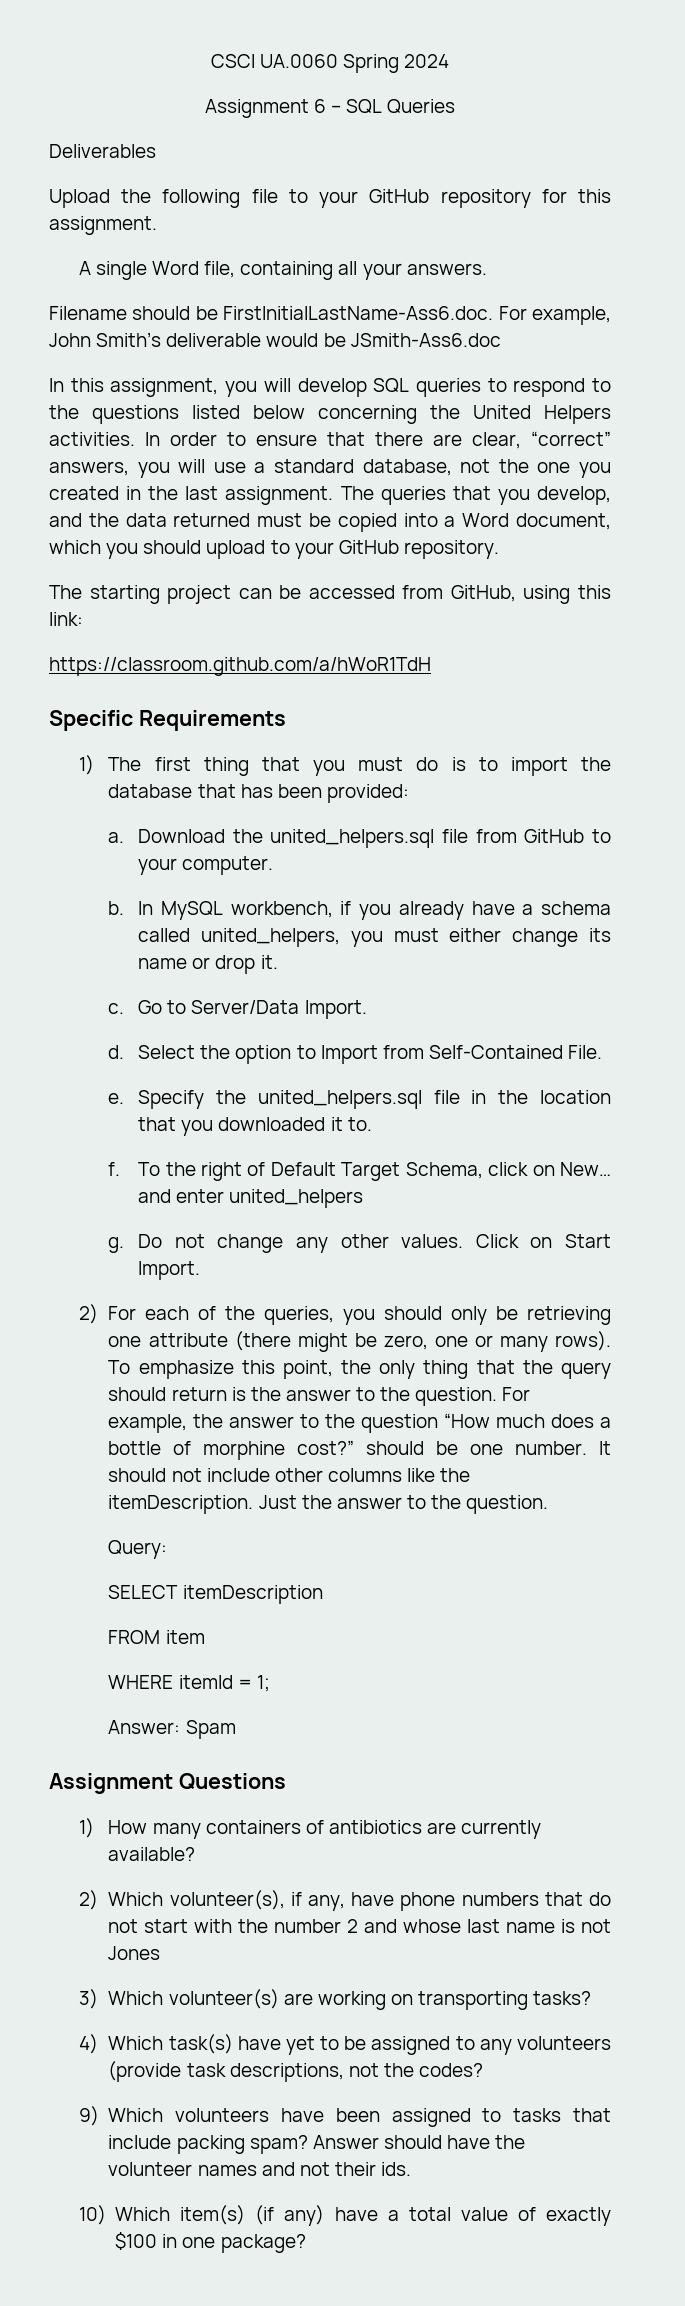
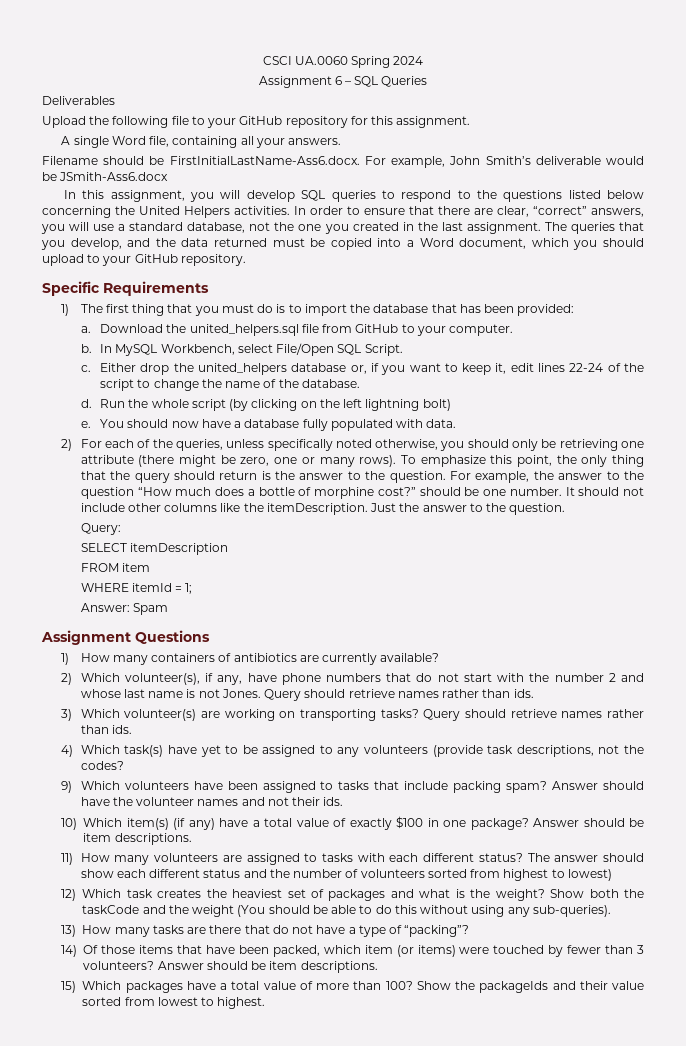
- Filename should be FirstInitialLastName-Ass6.doc. For example, John Smith’s deliverable would be JSmith-Ass6.doc
+ Filename should be FirstInitialLastName-Ass6.docx. For example, John Smith’s deliverable would be JSmith-Ass6.docx
- The starting project can be accessed from GitHub, using this link:
- https://classroom.github.com/a/hWoR1TdH
- In MySQL workbench, if you already have a schema called united_helpers, you must either change its name or drop it.
- c. Go to Server/Data Import.
- d. Select the option to Import from Self-Contained File.
- e. Specify the united_helpers.sql file in the location that you downloaded it to.
- f. To the right of Default Target Schema, click on New… and enter united_helpers
- g. Do not change any other values. Click on Start Import.
+ In MySQL Workbench, select File/Open SQL Script.
+ c. Either drop the united_helpers database or, if you want to keep it, edit lines 22-24 of the script to change the name of the database.
+ d. Run the whole script (by clicking on the left lightning bolt)
+ e. You should now have a database fully populated with data.
- 2) For each of the queries, you should only be retrieving one attribute (there might be zero, one or many rows).
+ 2) For each of the queries, unless specifically noted otherwise, you should only be retrieving one attribute (there might be zero, one or many rows).
- 2) Which volunteer(s), if any, have phone numbers that do not start with the number 2 and whose last name is not Jones
+ 2) Which volunteer(s), if any, have phone numbers that do not start with the number 2 and whose last name is not Jones. Query should retrieve names rather than ids.
- 3) Which volunteer(s) are working on transporting tasks?
+ 3) Which volunteer(s) are working on transporting tasks? Query should retrieve names rather than ids.
- 10) Which item(s) (if any) have a total value of exactly $100 in one package?
+ 10) Which item(s) (if any) have a total value of exactly $100 in one package? Answer should be item descriptions.
+ 11) How many volunteers are assigned to tasks with each different status? The answer should show each different status and the number of volunteers sorted from highest to lowest)
+ 12) Which task creates the heaviest set of packages and what is the weight? Show both the taskCode and the weight (You should be able to do this without using any sub-queries).
+ 13) How many tasks are there that do not have a type of “packing”?
+ 14) Of those items that have been packed, which item (or items) were touched by fewer than 3 volunteers? Answer should be item descriptions.
+ 15) Which packages have a total value of more than 100? Show the packageIds and their value sorted from lowest to highest.

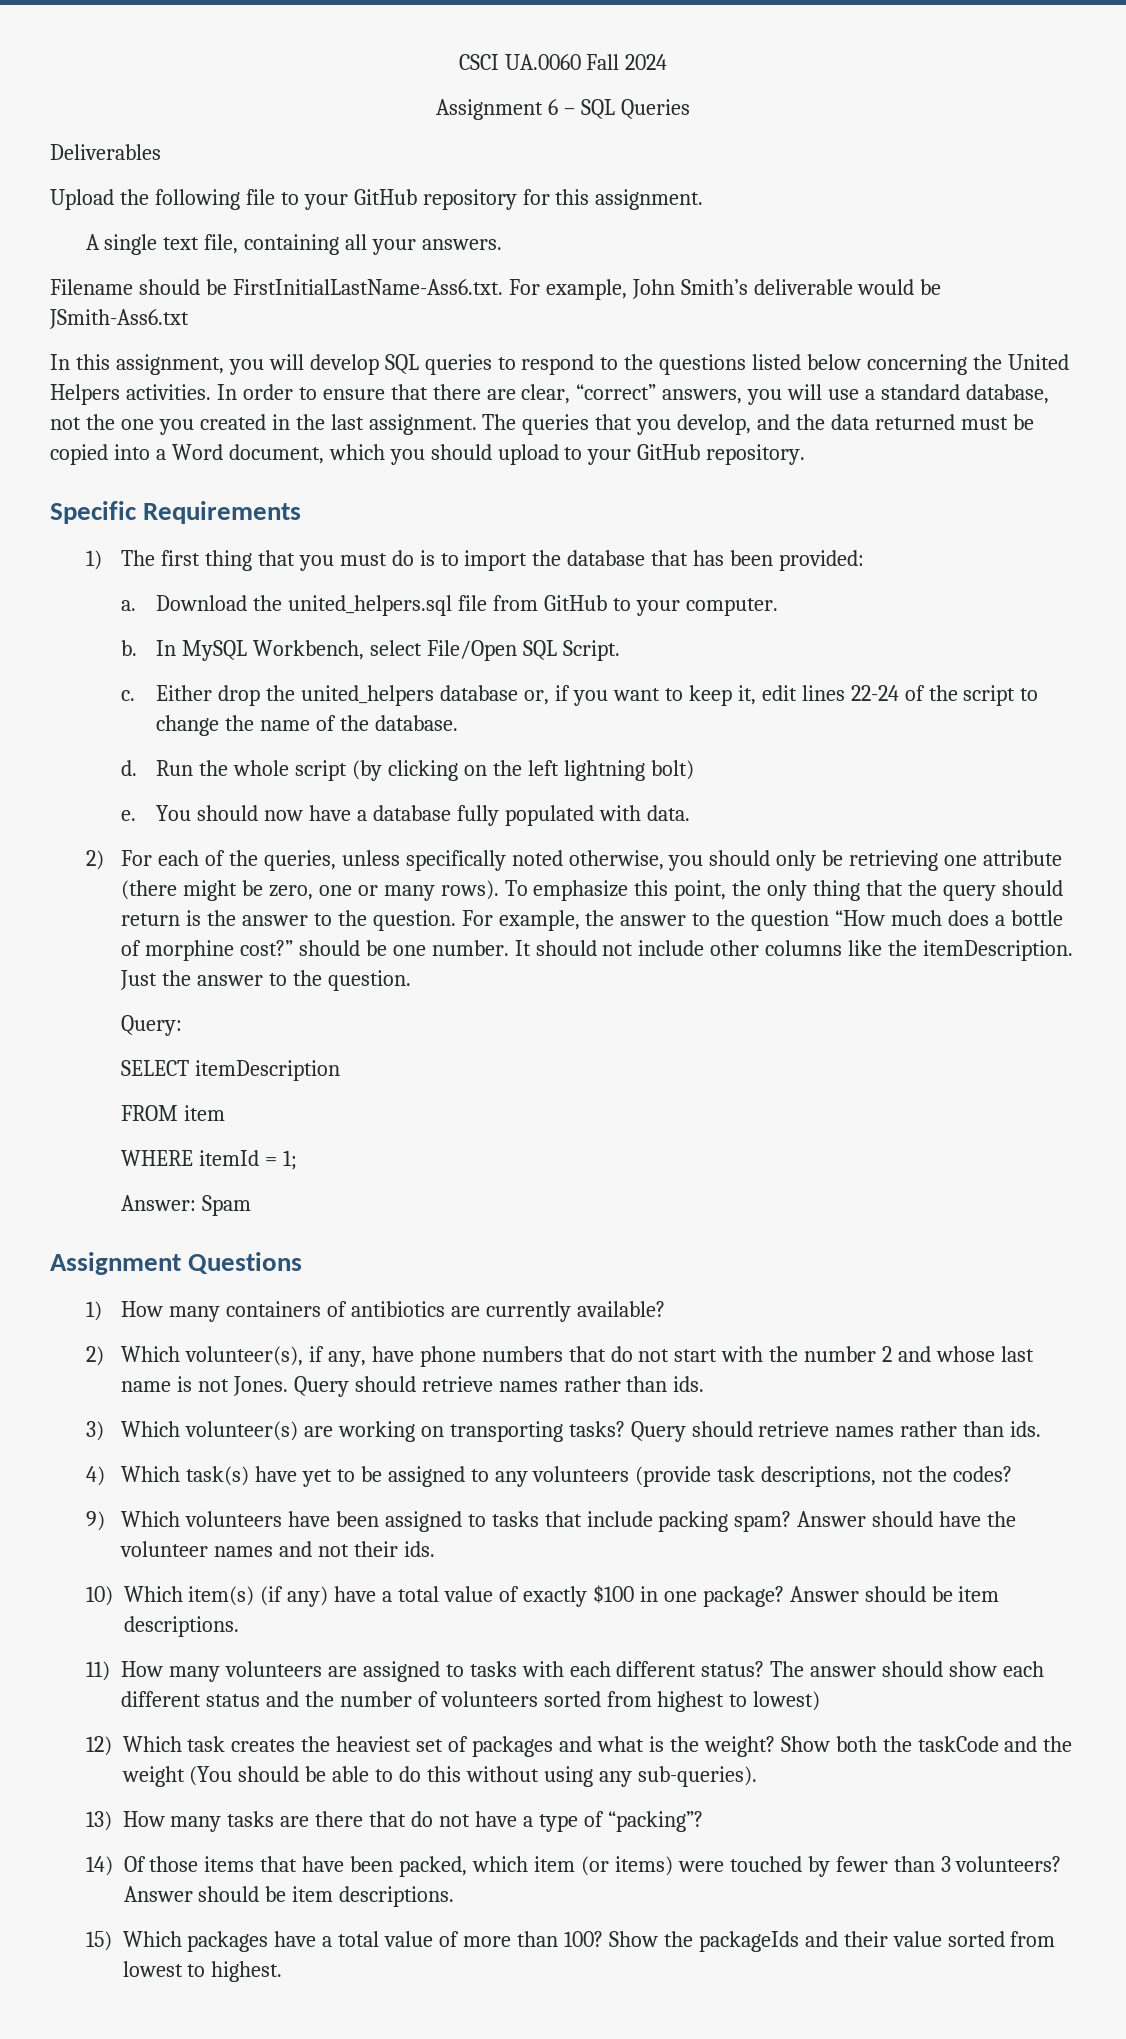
- CSCI UA.0060 Spring 2024
+ CSCI UA.0060 Fall 2024
- A single Word file, containing all your answers.
+ A single text file, containing all your answers.
- Filename should be FirstInitialLastName-Ass6.docx. For example, John Smith’s deliverable would be JSmith-Ass6.docx
+ Filename should be FirstInitialLastName-Ass6.txt. For example, John Smith’s deliverable would be JSmith-Ass6.txt

